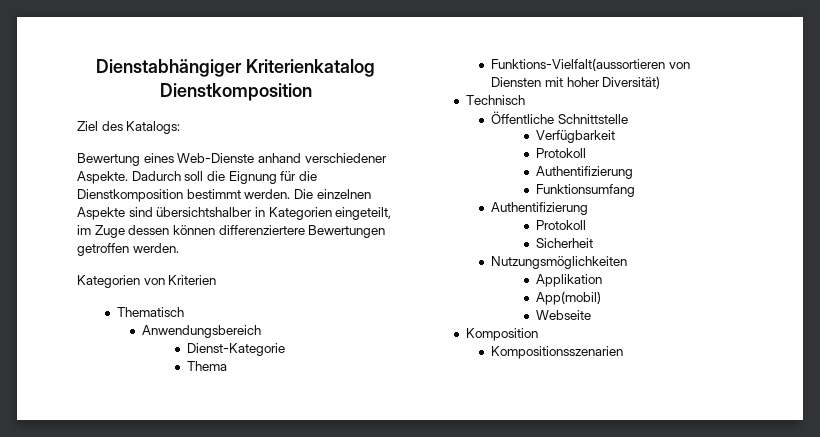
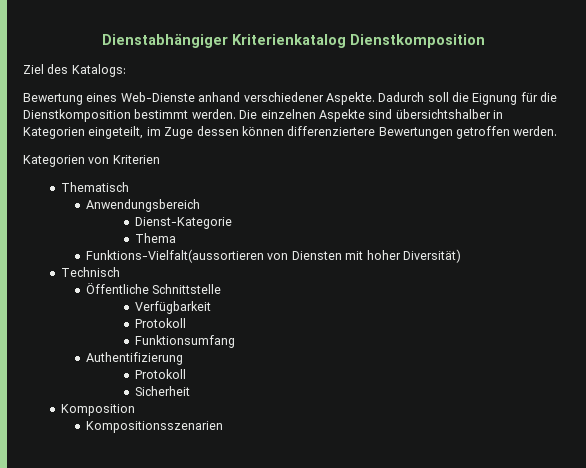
  Verfügbarkeit
  Protokoll
- Authentifizierung
- Nutzungsmöglichkeiten
- Applikation
- App(mobil)
- Webseite

